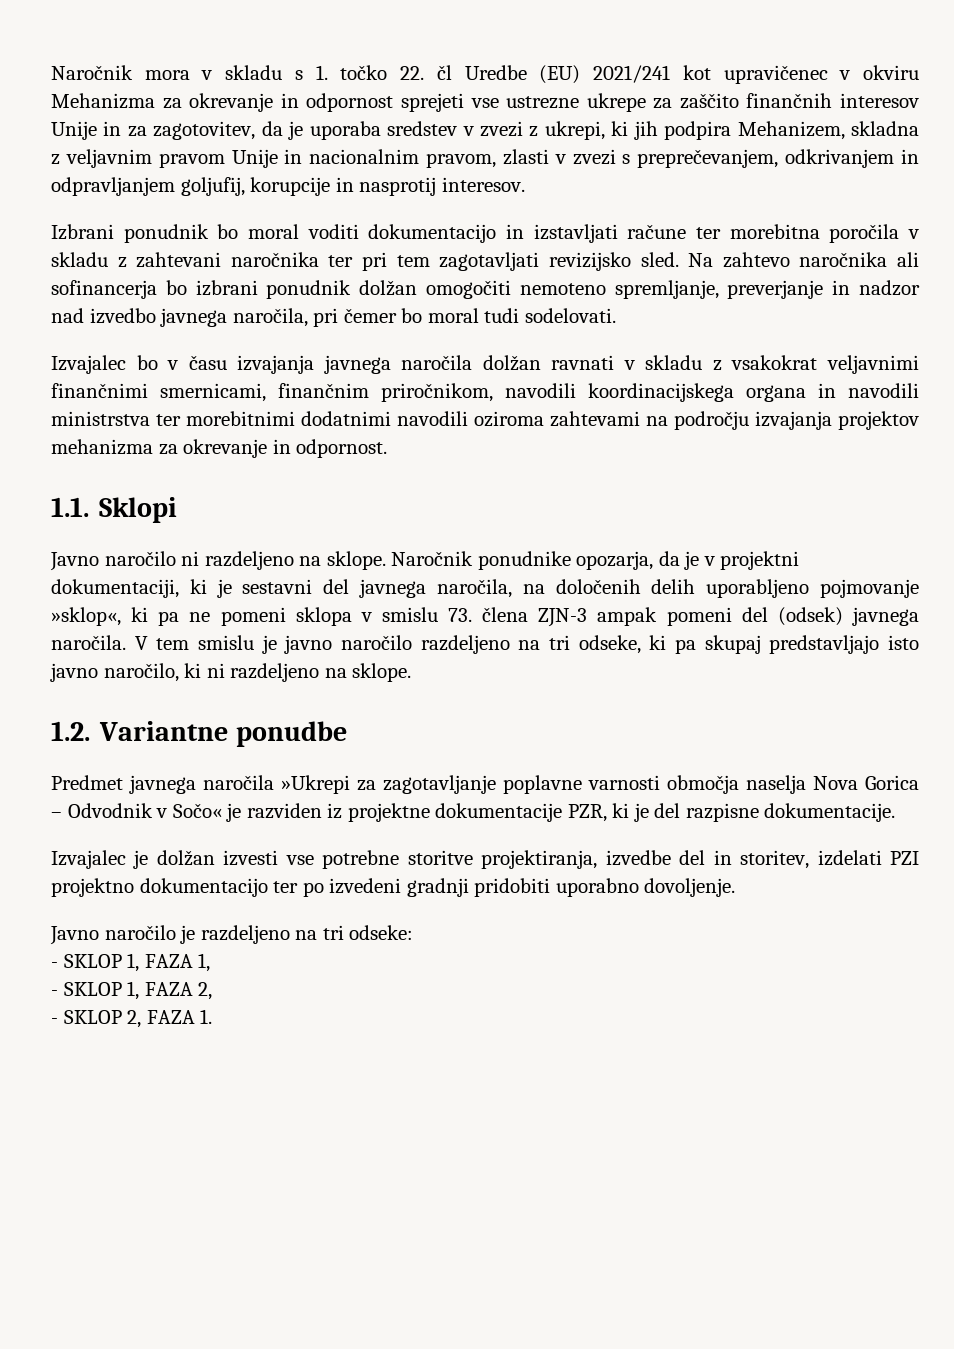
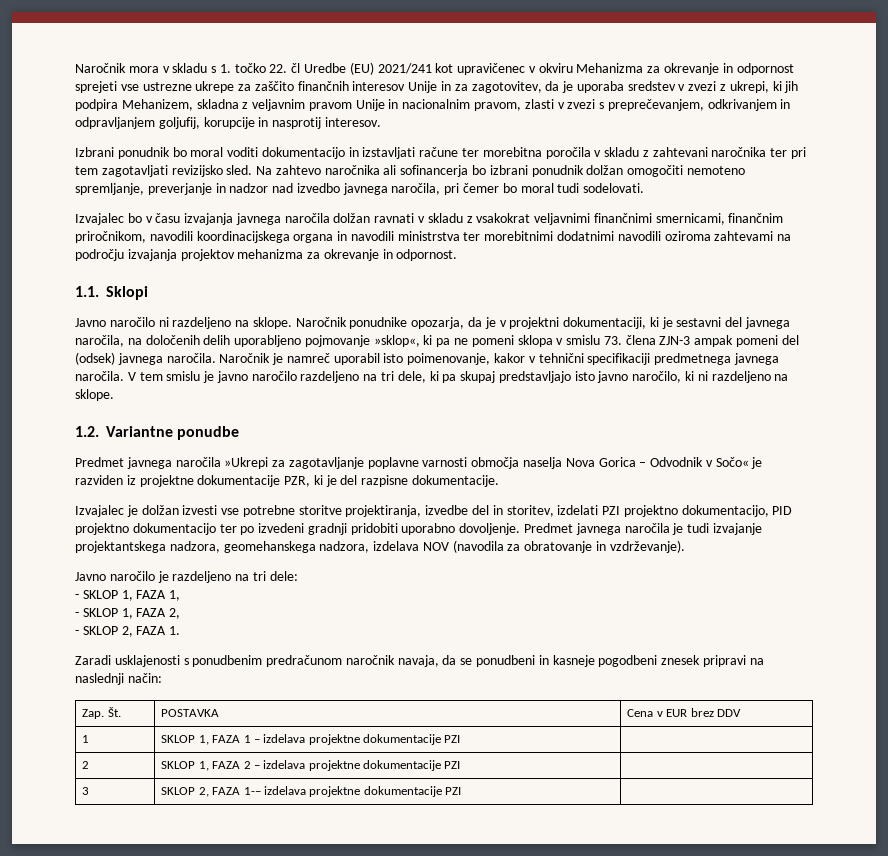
+ Naročnik je namreč uporabil isto poimenovanje, kakor v tehnični specifikaciji predmetnega javnega naročila.
- V tem smislu je javno naročilo razdeljeno na tri odseke, ki pa skupaj predstavljajo isto javno naročilo, ki ni razdeljeno na sklope.
+ V tem smislu je javno naročilo razdeljeno na tri dele, ki pa skupaj predstavljajo isto javno naročilo, ki ni razdeljeno na sklope.
- Izvajalec je dolžan izvesti vse potrebne storitve projektiranja, izvedbe del in storitev, izdelati PZI projektno dokumentacijo ter po izvedeni gradnji pridobiti uporabno dovoljenje.
+ Izvajalec je dolžan izvesti vse potrebne storitve projektiranja, izvedbe del in storitev, izdelati PZI projektno dokumentacijo, PID projektno dokumentacijo ter po izvedeni gradnji pridobiti uporabno dovoljenje. Predmet javnega naročila je tudi izvajanje projektantskega nadzora, geomehanskega nadzora, izdelava NOV (navodila za obratovanje in vzdrževanje).
- Javno naročilo je razdeljeno na tri odseke:
+ Javno naročilo je razdeljeno na tri dele:
+ Zaradi usklajenosti s ponudbenim predračunom naročnik navaja, da se ponudbeni in kasneje pogodbeni znesek pripravi na naslednji način:
+ Zap. Št. | POSTAVKA | Cena v EUR brez DDV
+ 1 | SKLOP 1, FAZA 1 – izdelava projektne dokumentacije PZI |
+ 2 | SKLOP 1, FAZA 2 – izdelava projektne dokumentacije PZI |
+ 3 | SKLOP 2, FAZA 1-– izdelava projektne dokumentacije PZI |

